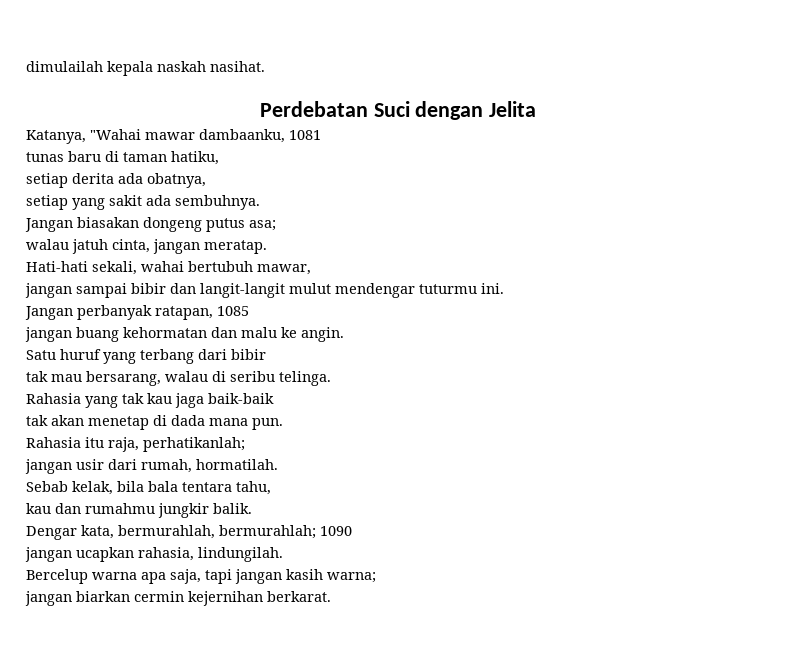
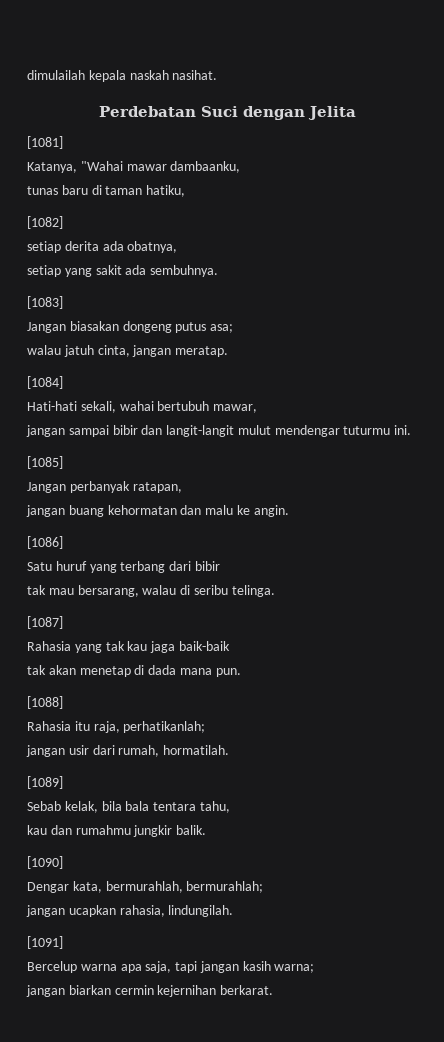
+ [1081]
- Katanya, "Wahai mawar dambaanku, 1081
+ Katanya, "Wahai mawar dambaanku,
+ [1082]
+ [1083]
+ [1084]
+ [1085]
- Jangan perbanyak ratapan, 1085
+ Jangan perbanyak ratapan,
+ [1086]
+ [1087]
+ [1088]
+ [1089]
+ [1090]
- Dengar kata, bermurahlah, bermurahlah; 1090
+ Dengar kata, bermurahlah, bermurahlah;
+ [1091]

